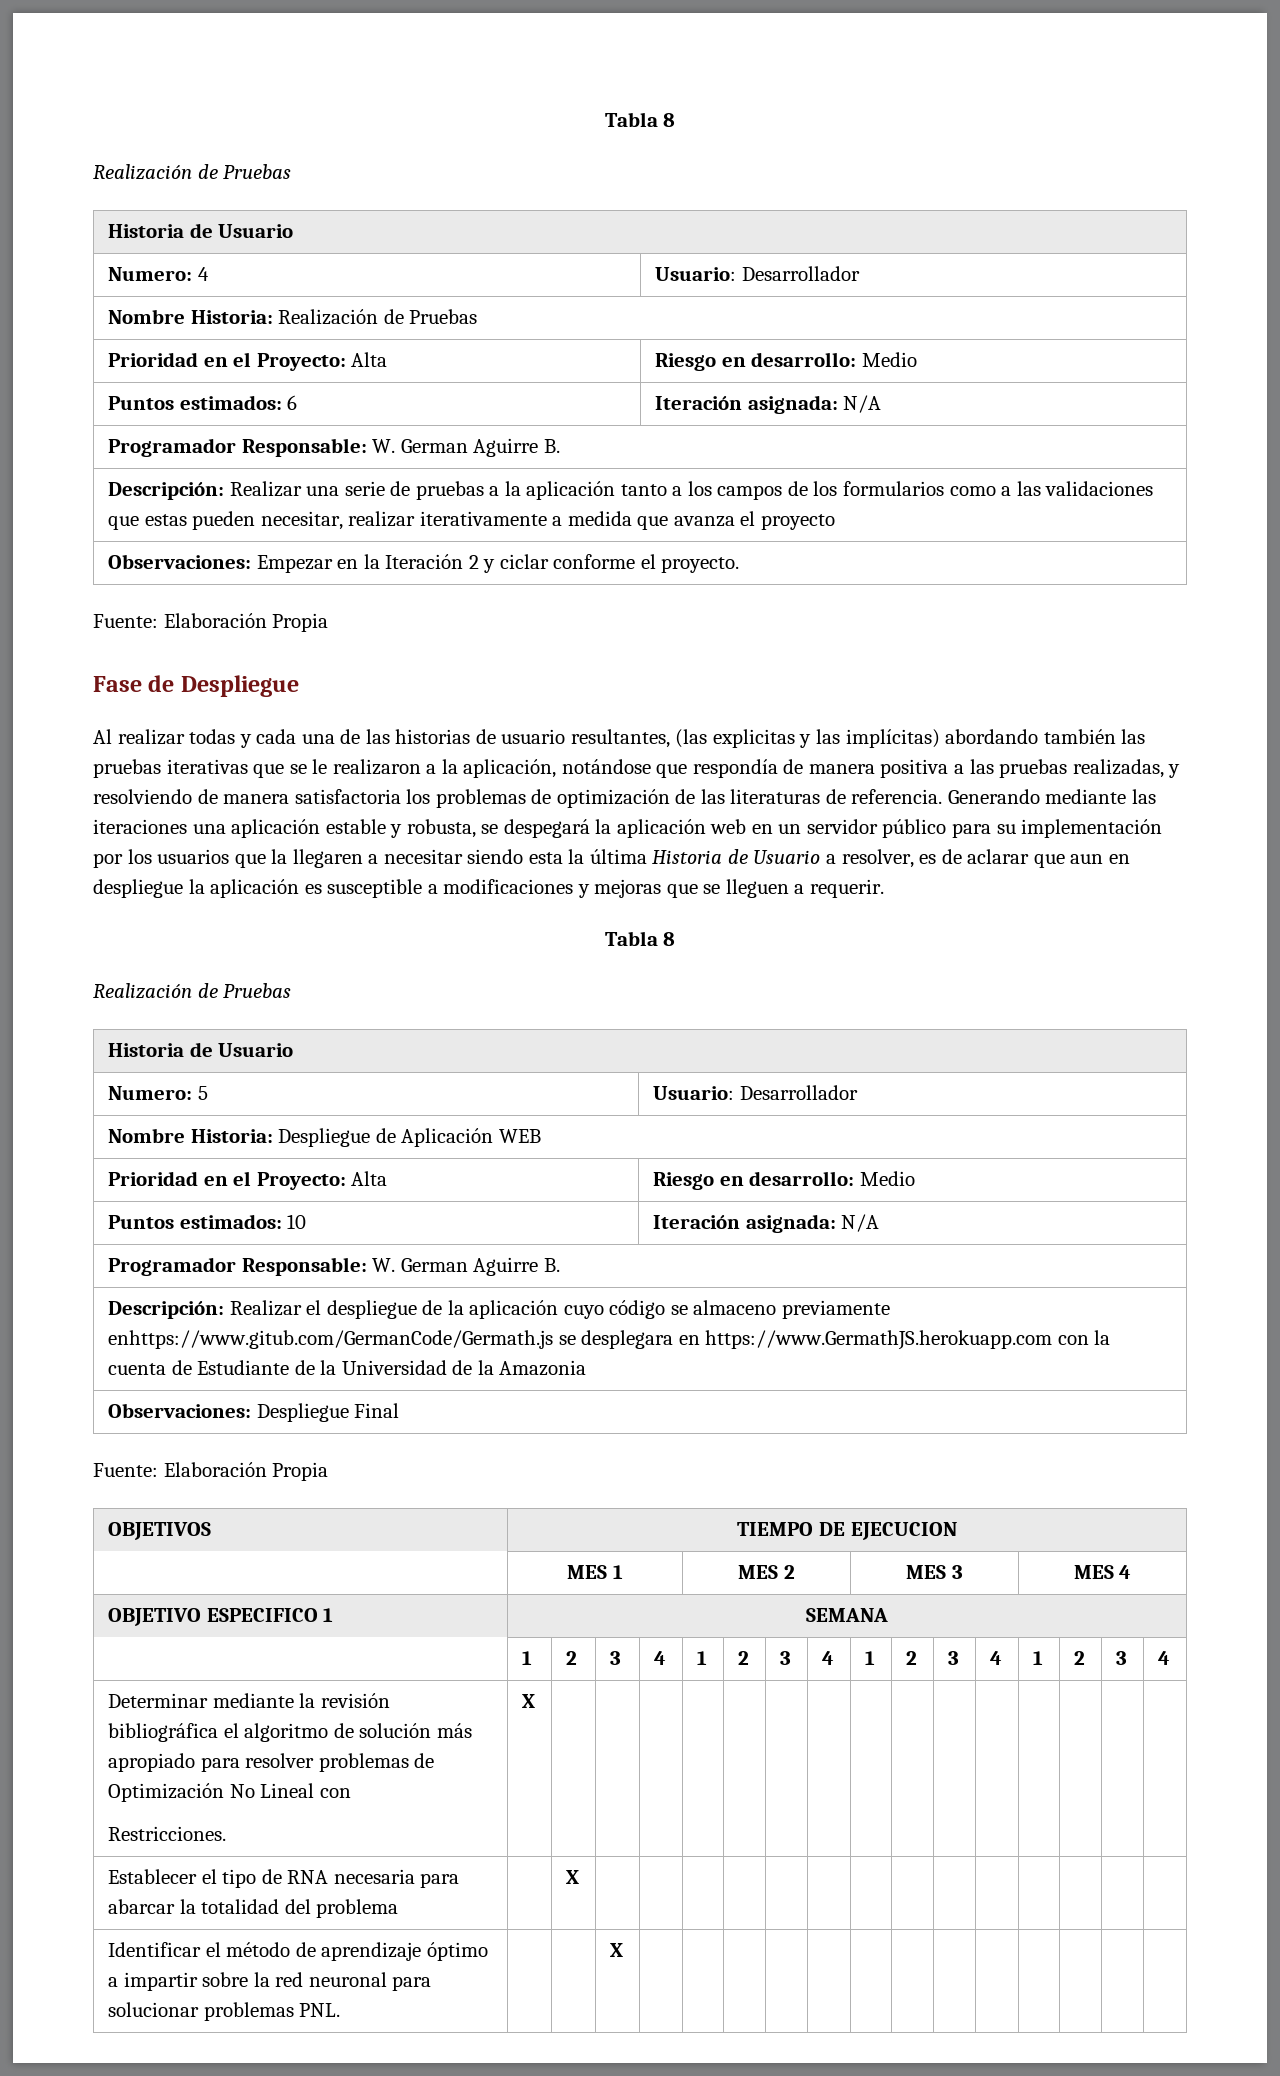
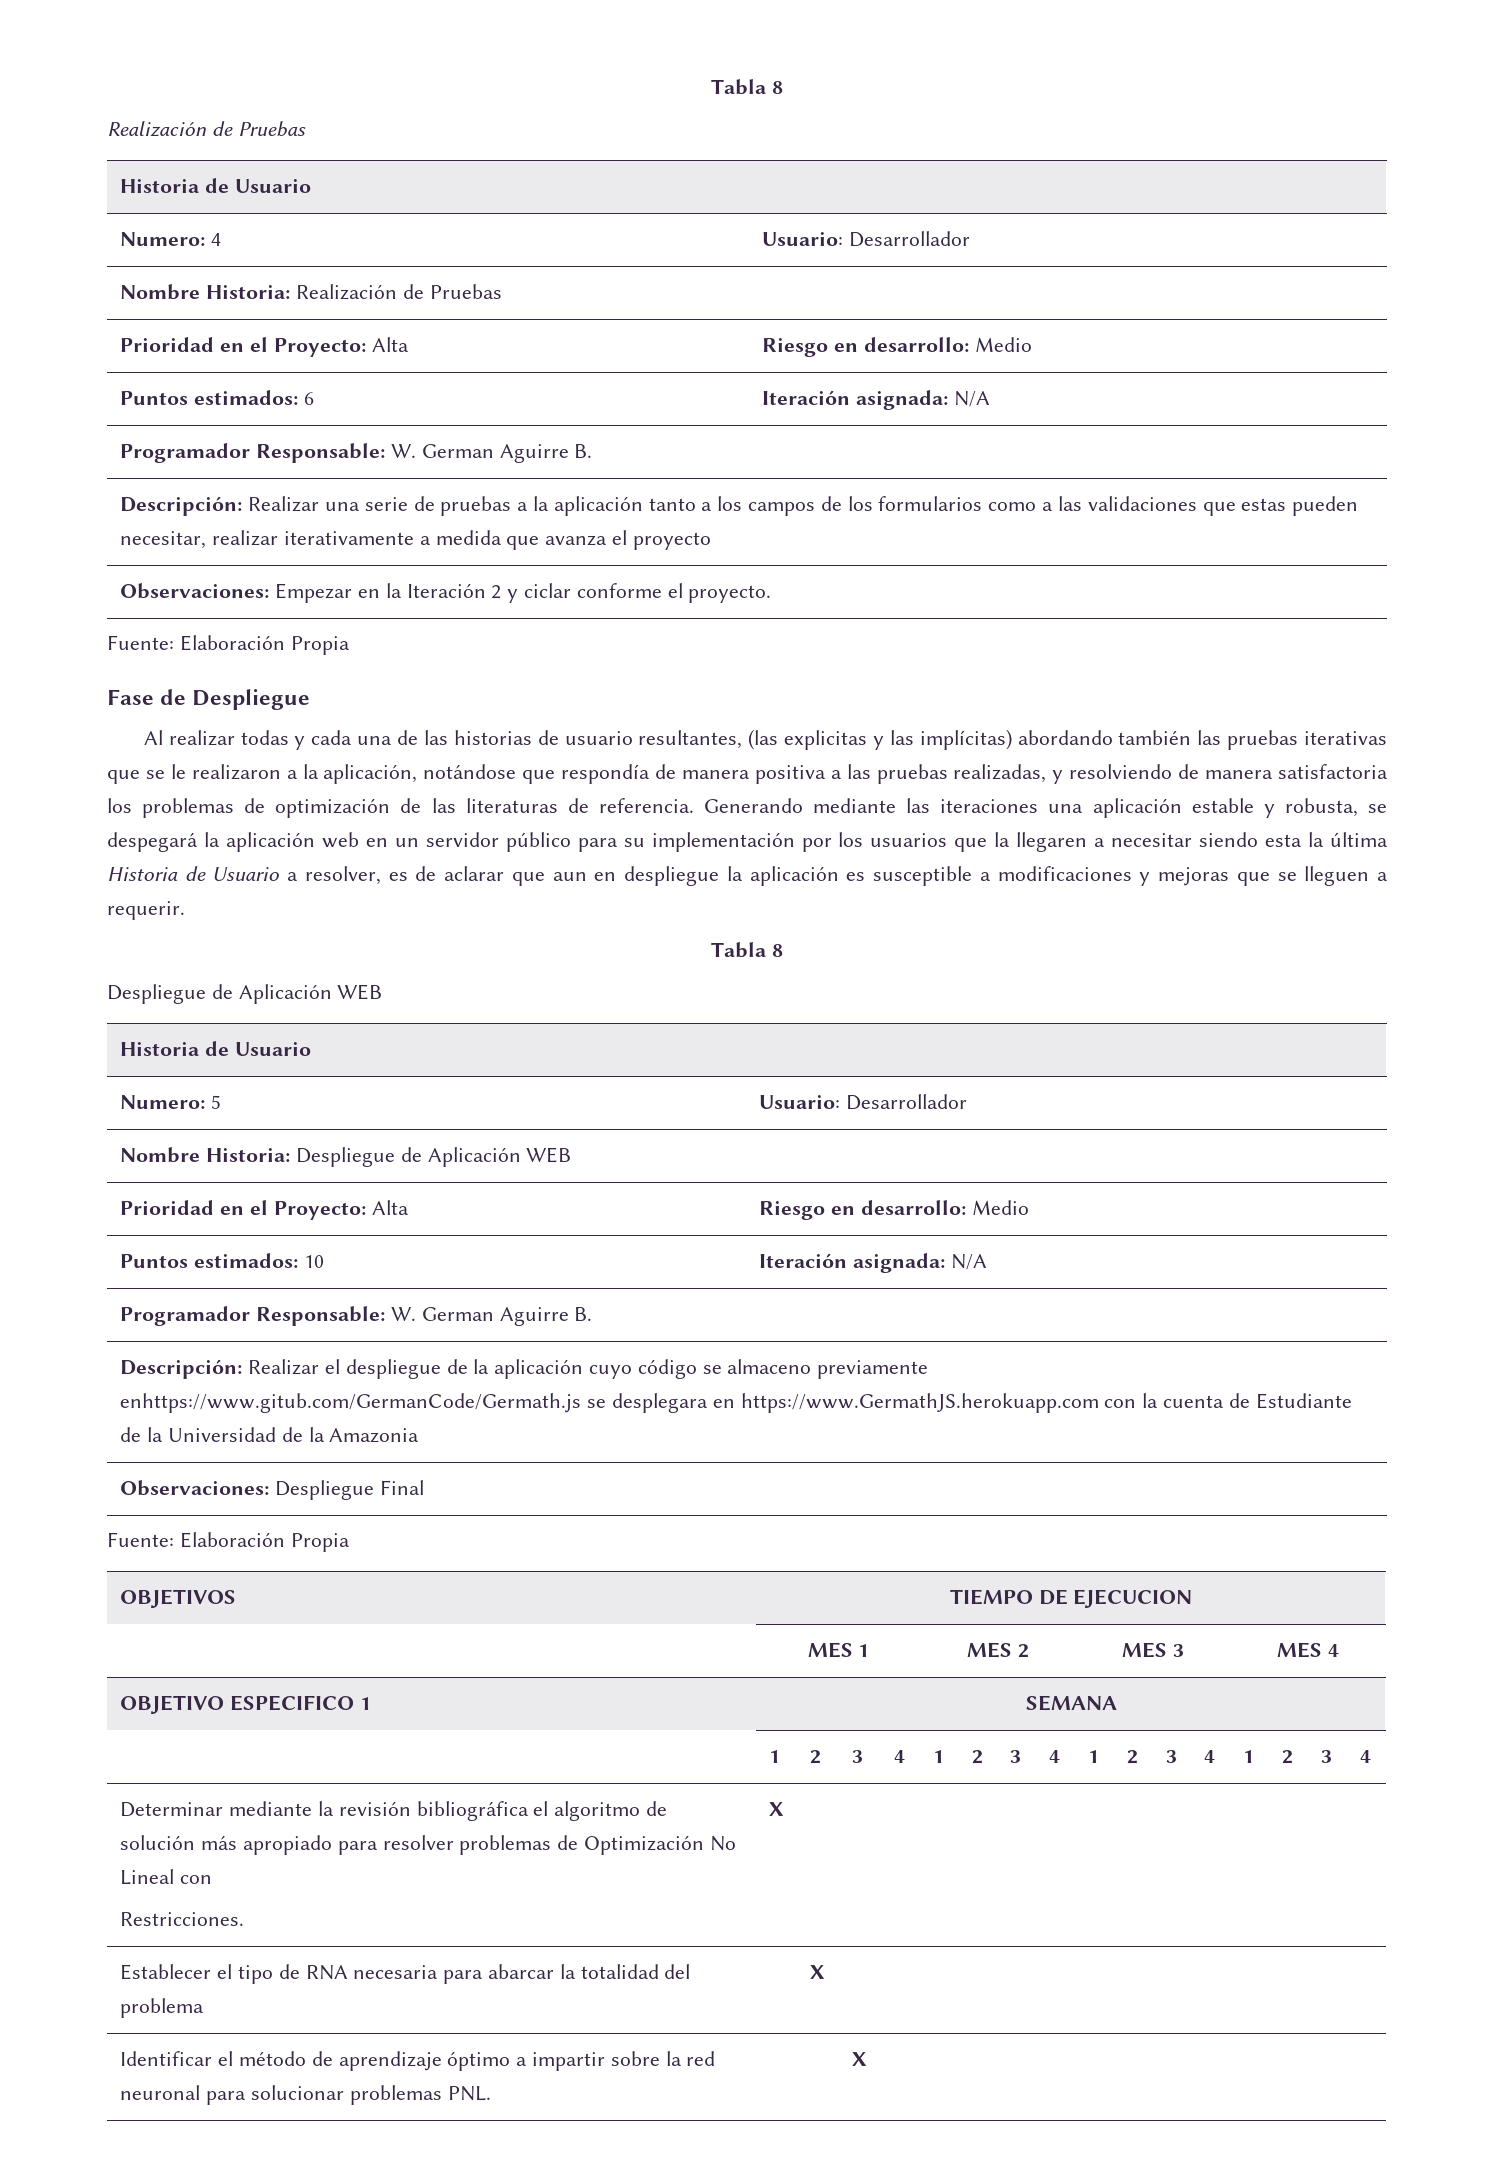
  Generando mediante las iteraciones una aplicación estable y robusta, se despegará la aplicación web en un servidor público para su implementación por los usuarios que la llegaren a necesitar siendo esta la última Historia de Usuario a resolver, es de aclarar que aun en despliegue la aplicación es susceptible a modificaciones y mejoras que se lleguen a requerir.
  Tabla 8
- Realización de Pruebas
+ Despliegue de Aplicación WEB

